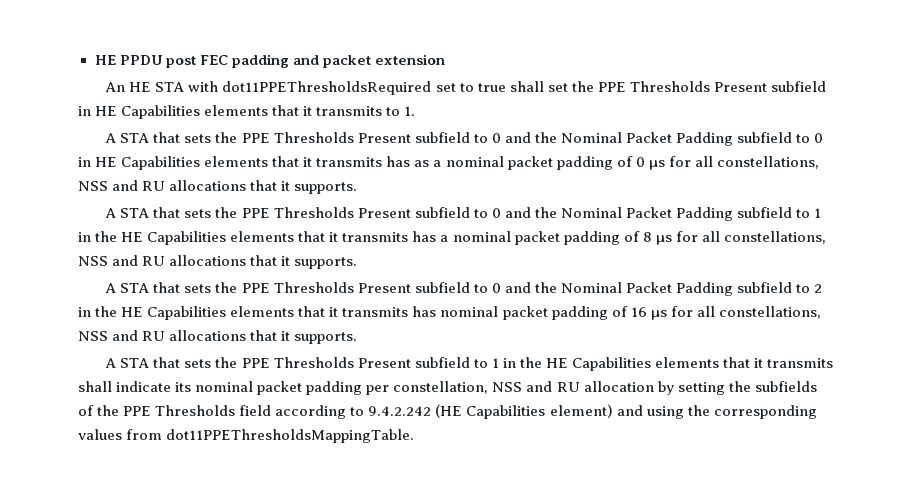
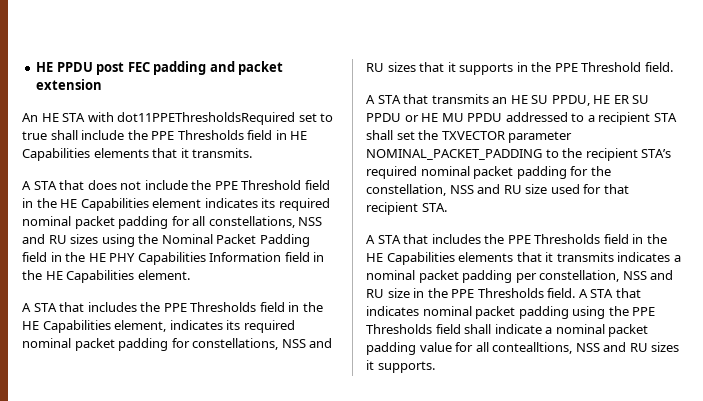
- An HE STA with dot11PPEThresholdsRequired set to true shall set the PPE Thresholds Present subfield in HE Capabilities elements that it transmits to 1.
- A STA that sets the PPE Thresholds Present subfield to 0 and the Nominal Packet Padding subfield to 0 in HE Capabilities elements that it transmits has as a nominal packet padding of 0 µs for all constellations, NSS and RU allocations that it supports.
- A STA that sets the PPE Thresholds Present subfield to 0 and the Nominal Packet Padding subfield to 1 in the HE Capabilities elements that it transmits has a nominal packet padding of 8 µs for all constellations, NSS and RU allocations that it supports.
- A STA that sets the PPE Thresholds Present subfield to 0 and the Nominal Packet Padding subfield to 2 in the HE Capabilities elements that it transmits has nominal packet padding of 16 µs for all constellations, NSS and RU allocations that it supports.
- A STA that sets the PPE Thresholds Present subfield to 1 in the HE Capabilities elements that it transmits shall indicate its nominal packet padding per constellation, NSS and RU allocation by setting the subfields of the PPE Thresholds field according to 9.4.2.242 (HE Capabilities element) and using the corresponding values from dot11PPEThresholdsMappingTable.
+ An HE STA with dot11PPEThresholdsRequired set to true shall include the PPE Thresholds field in HE Capabilities elements that it transmits.
+ A STA that does not include the PPE Threshold field in the HE Capabilities element indicates its required nominal packet padding for all constellations, NSS and RU sizes using the Nominal Packet Padding field in the HE PHY Capabilities Information field in the HE Capabilities element.
+ A STA that includes the PPE Thresholds field in the HE Capabilities element, indicates its required nominal packet padding for constellations, NSS and RU sizes that it supports in the PPE Threshold field.
+ A STA that transmits an HE SU PPDU, HE ER SU PPDU or HE MU PPDU addressed to a recipient STA shall set the TXVECTOR parameter NOMINAL_PACKET_PADDING to the recipient STA’s required nominal packet padding for the constellation, NSS and RU size used for that recipient STA.
+ A STA that includes the PPE Thresholds field in the HE Capabilities elements that it transmits indicates a nominal packet padding per constellation, NSS and RU size in the PPE Thresholds field. A STA that indicates nominal packet padding using the PPE Thresholds field shall indicate a nominal packet padding value for all contealltions, NSS and RU sizes it supports.

